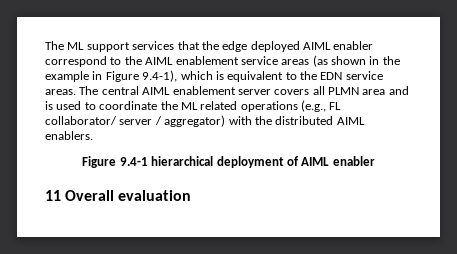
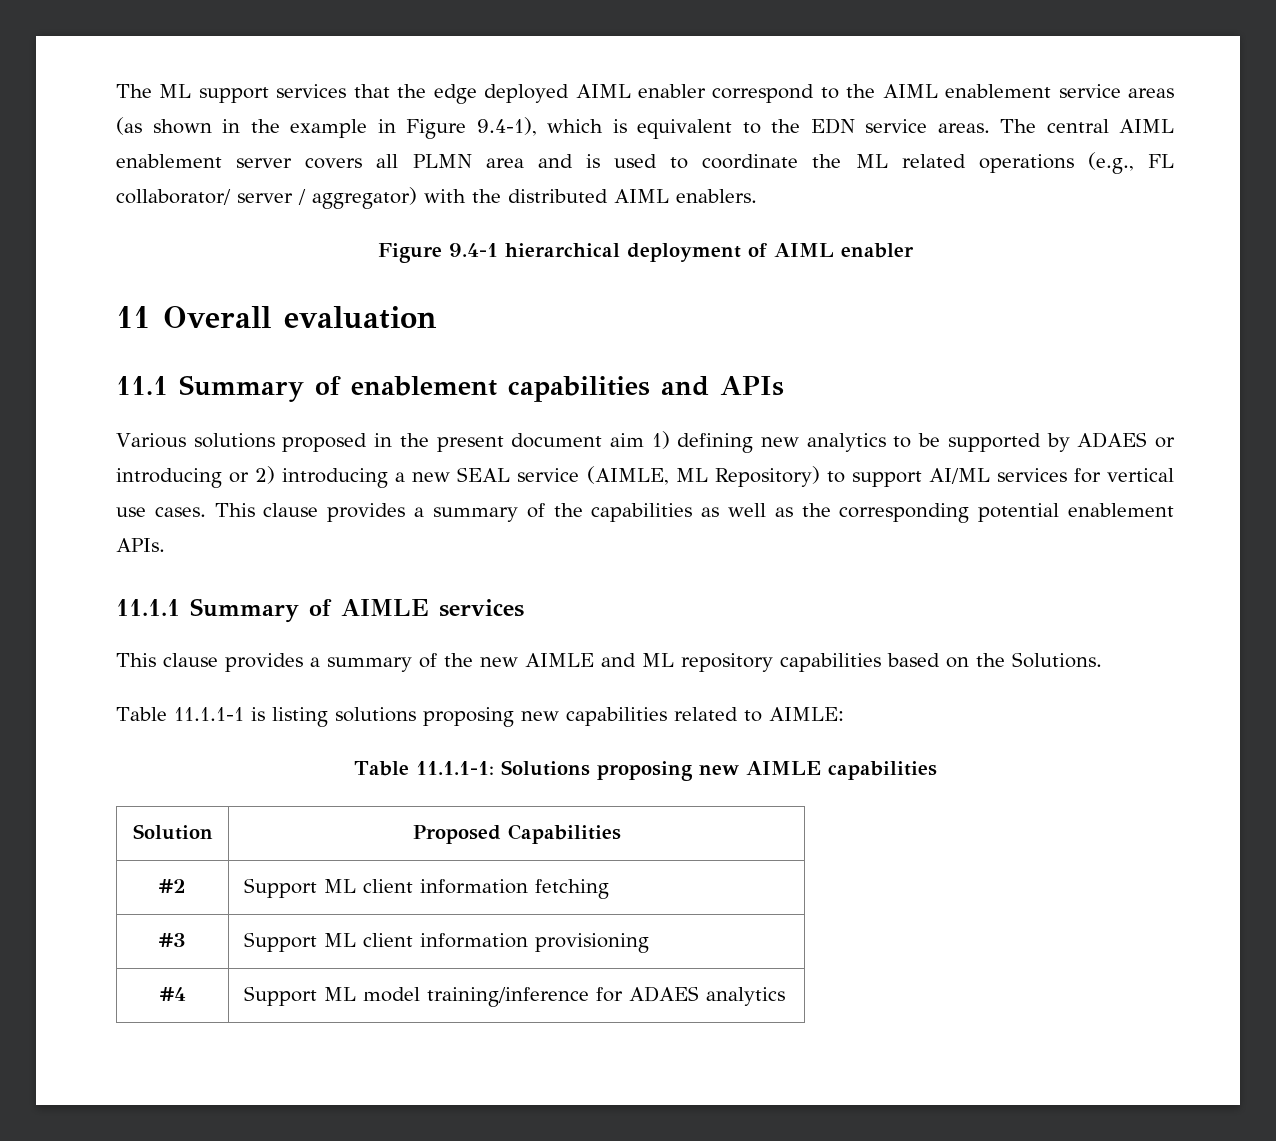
+ 11.1 Summary of enablement capabilities and APIs
+ Various solutions proposed in the present document aim 1) defining new analytics to be supported by ADAES or introducing or 2) introducing a new SEAL service (AIMLE, ML Repository) to support AI/ML services for vertical use cases. This clause provides a summary of the capabilities as well as the corresponding potential enablement APIs.
+ 11.1.1 Summary of AIMLE services
+ This clause provides a summary of the new AIMLE and ML repository capabilities based on the Solutions.
+ Table 11.1.1-1 is listing solutions proposing new capabilities related to AIMLE:
+ Table 11.1.1-1: Solutions proposing new AIMLE capabilities
+ Solution | Proposed Capabilities
+ #2 | Support ML client information fetching
+ #3 | Support ML client information provisioning
+ #4 | Support ML model training/inference for ADAES analytics

